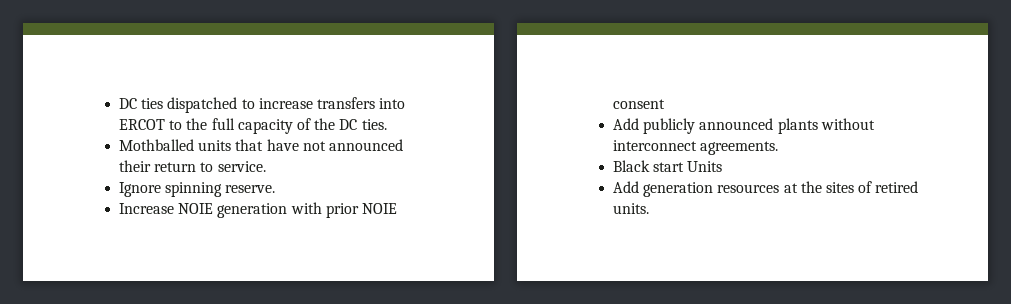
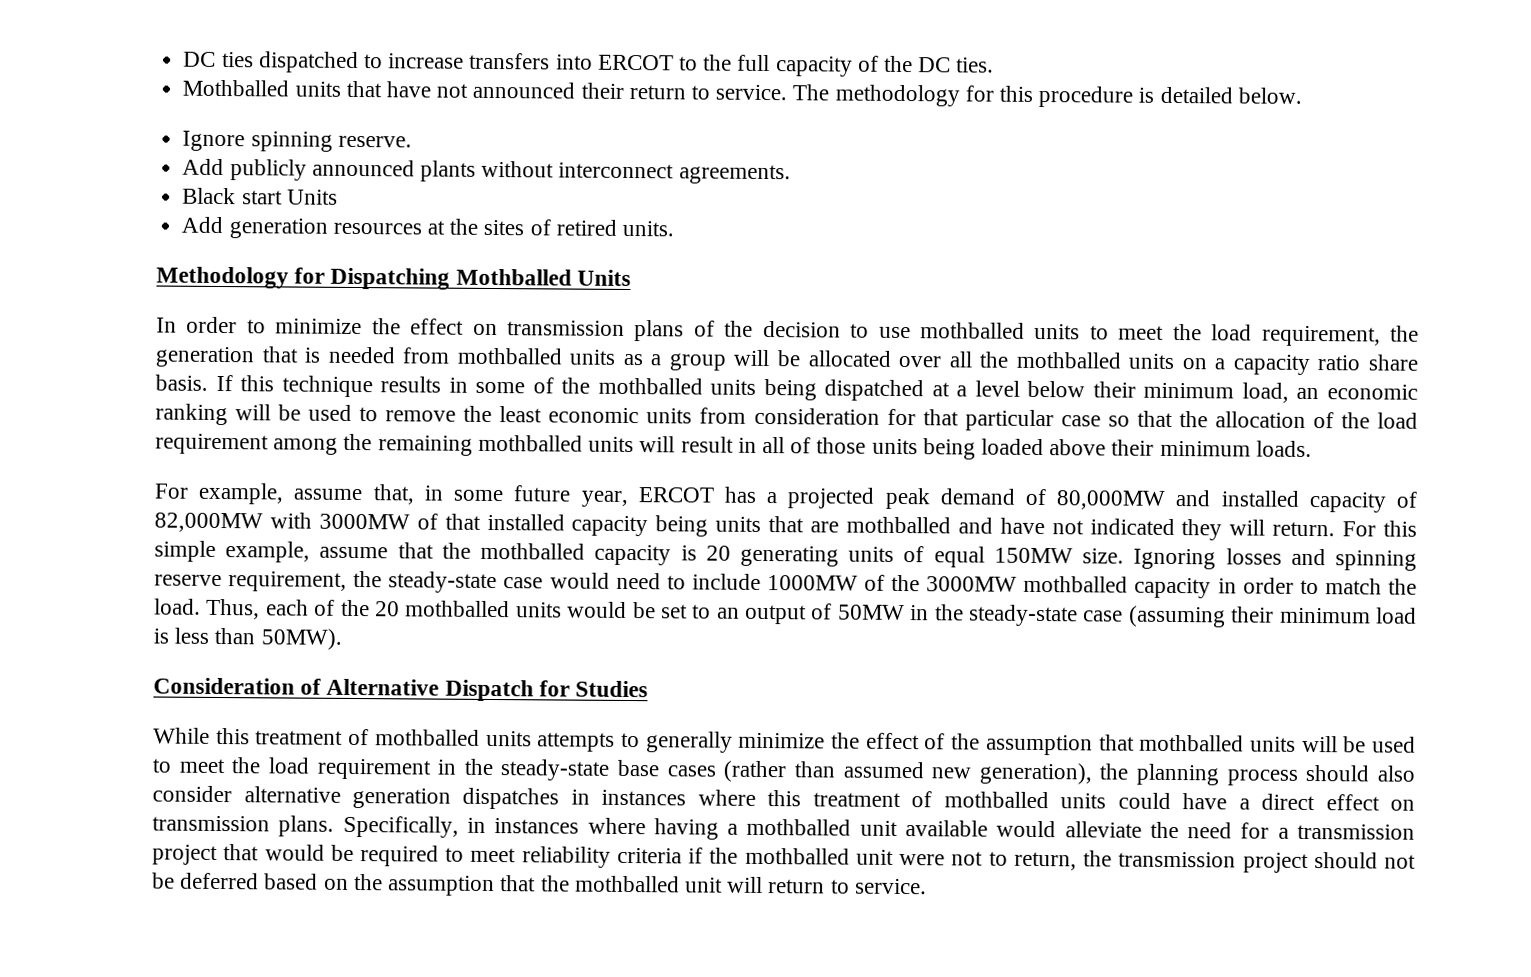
- Mothballed units that have not announced their return to service.
+ Mothballed units that have not announced their return to service. The methodology for this procedure is detailed below.
  Ignore spinning reserve.
- Increase NOIE generation with prior NOIE consent
+ Methodology for Dispatching Mothballed Units
+ In order to minimize the effect on transmission plans of the decision to use mothballed units to meet the load requirement, the generation that is needed from mothballed units as a group will be allocated over all the mothballed units on a capacity ratio share basis. If this technique results in some of the mothballed units being dispatched at a level below their minimum load, an economic ranking will be used to remove the least economic units from consideration for that particular case so that the allocation of the load requirement among the remaining mothballed units will result in all of those units being loaded above their minimum loads.
+ For example, assume that, in some future year, ERCOT has a projected peak demand of 80,000MW and installed capacity of 82,000MW with 3000MW of that installed capacity being units that are mothballed and have not indicated they will return. For this simple example, assume that the mothballed capacity is 20 generating units of equal 150MW size. Ignoring losses and spinning reserve requirement, the steady-state case would need to include 1000MW of the 3000MW mothballed capacity in order to match the load. Thus, each of the 20 mothballed units would be set to an output of 50MW in the steady-state case (assuming their minimum load is less than 50MW).
+ Consideration of Alternative Dispatch for Studies
+ While this treatment of mothballed units attempts to generally minimize the effect of the assumption that mothballed units will be used to meet the load requirement in the steady-state base cases (rather than assumed new generation), the planning process should also consider alternative generation dispatches in instances where this treatment of mothballed units could have a direct effect on transmission plans. Specifically, in instances where having a mothballed unit available would alleviate the need for a transmission project that would be required to meet reliability criteria if the mothballed unit were not to return, the transmission project should not be deferred based on the assumption that the mothballed unit will return to service.

